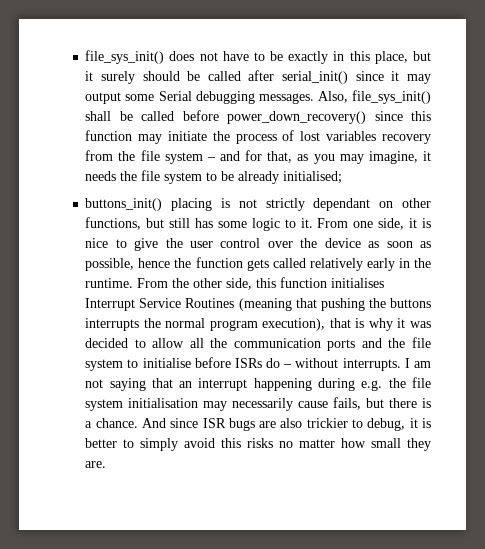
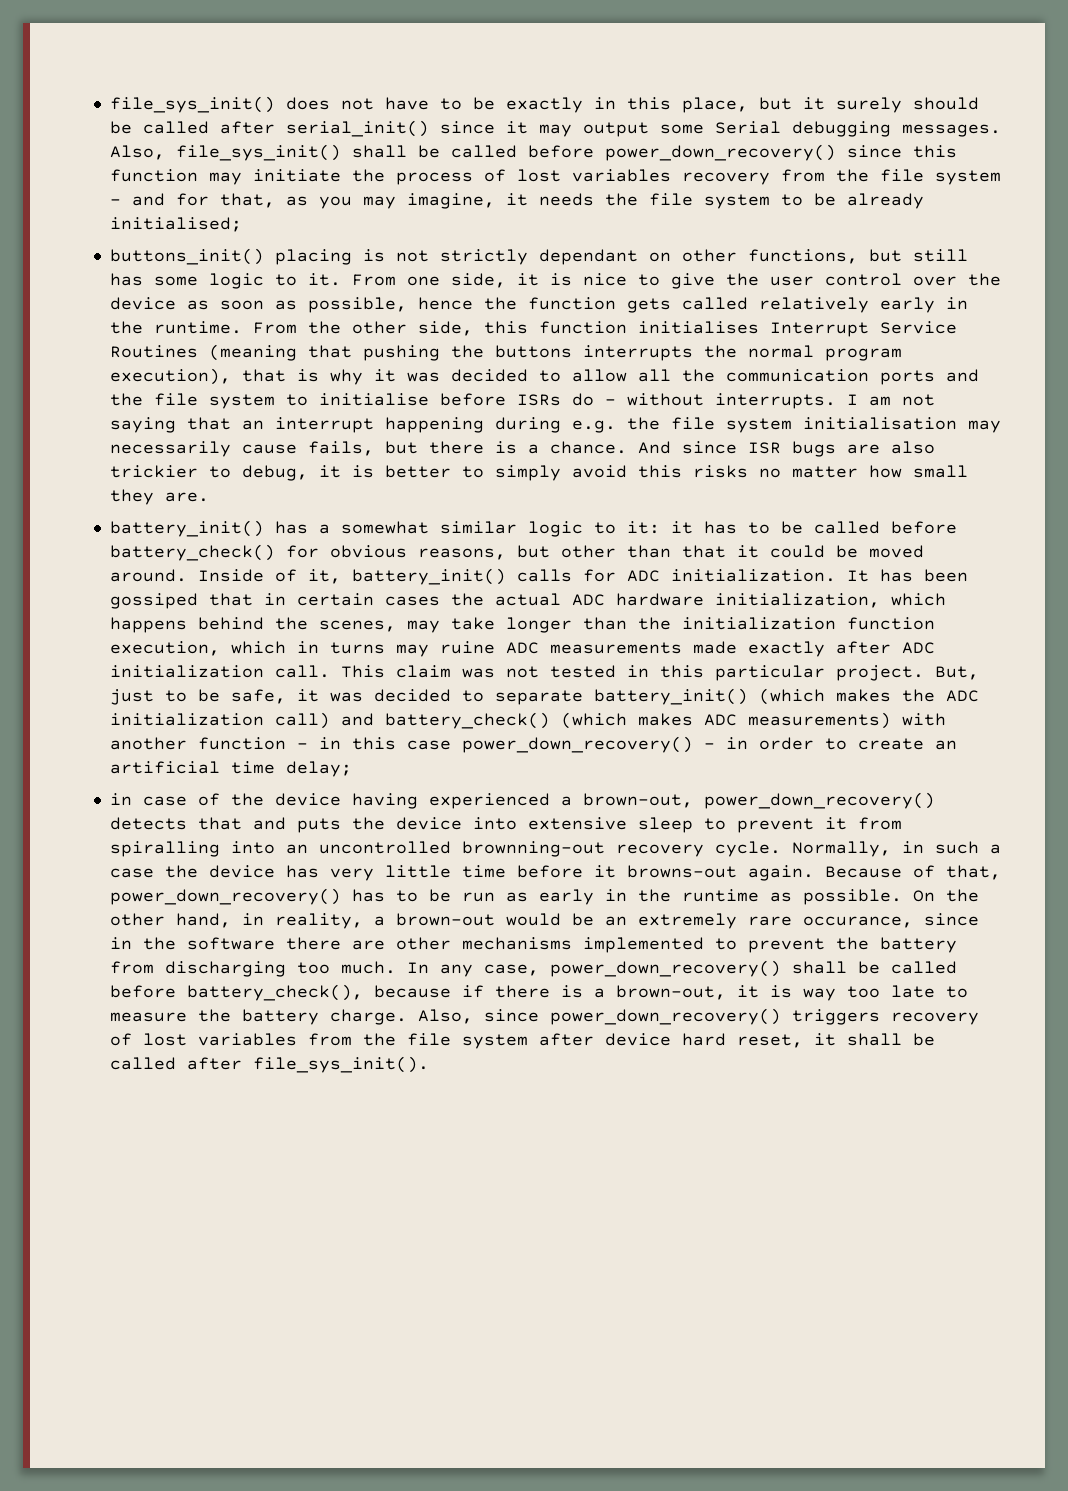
+ battery_init() has a somewhat similar logic to it: it has to be called before battery_check() for obvious reasons, but other than that it could be moved around. Inside of it, battery_init() calls for ADC initialization. It has been gossiped that in certain cases the actual ADC hardware initialization, which happens behind the scenes, may take longer than the initialization function execution, which in turns may ruine ADC measurements made exactly after ADC initialization call. This claim was not tested in this particular project. But, just to be safe, it was decided to separate battery_init() (which makes the ADC initialization call) and battery_check() (which makes ADC measurements) with another function – in this case power_down_recovery() – in order to create an artificial time delay;
+ in case of the device having experienced a brown-out, power_down_recovery() detects that and puts the device into extensive sleep to prevent it from spiralling into an uncontrolled brownning-out recovery cycle. Normally, in such a case the device has very little time before it browns-out again. Because of that, power_down_recovery() has to be run as early in the runtime as possible. On the other hand, in reality, a brown-out would be an extremely rare occurance, since in the software there are other mechanisms implemented to prevent the battery from discharging too much. In any case, power_down_recovery() shall be called before battery_check(), because if there is a brown-out, it is way too late to measure the battery charge. Also, since power_down_recovery() triggers recovery of lost variables from the file system after device hard reset, it shall be called after file_sys_init().

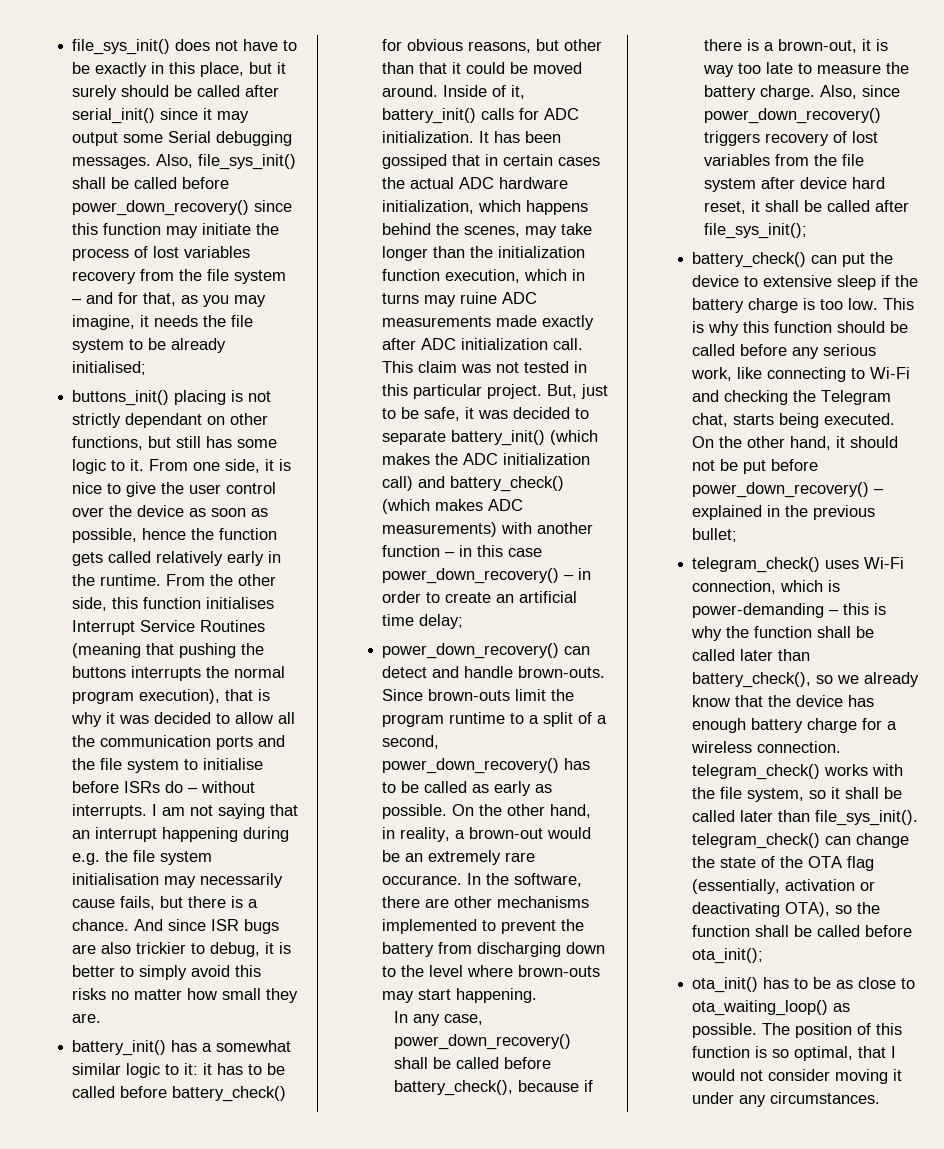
- in case of the device having experienced a brown-out, power_down_recovery() detects that and puts the device into extensive sleep to prevent it from spiralling into an uncontrolled brownning-out recovery cycle. Normally, in such a case the device has very little time before it browns-out again. Because of that, power_down_recovery() has to be run as early in the runtime as possible.
+ power_down_recovery() can detect and handle brown-outs. Since brown-outs limit the program runtime to a split of a second, power_down_recovery() has to be called as early as possible.
- On the other hand, in reality, a brown-out would be an extremely rare occurance, since in the software there are other mechanisms implemented to prevent the battery from discharging too much. In any case, power_down_recovery() shall be called before battery_check(), because if there is a brown-out, it is way too late to measure the battery charge.
+ On the other hand, in reality, a brown-out would be an extremely rare occurance. In the software, there are other mechanisms implemented to prevent the battery from discharging down to the level where brown-outs may start happening.
+ In any case, power_down_recovery() shall be called before battery_check(), because if there is a brown-out, it is way too late to measure the battery charge.
- Also, since power_down_recovery() triggers recovery of lost variables from the file system after device hard reset, it shall be called after file_sys_init().
+ Also, since power_down_recovery() triggers recovery of lost variables from the file system after device hard reset, it shall be called after file_sys_init();
+ battery_check() can put the device to extensive sleep if the battery charge is too low. This is why this function should be called before any serious work, like connecting to Wi-Fi and checking the Telegram chat, starts being executed. On the other hand, it should not be put before power_down_recovery() – explained in the previous bullet;
+ telegram_check() uses Wi-Fi connection, which is power-demanding – this is why the function shall be called later than battery_check(), so we already know that the device has enough battery charge for a wireless connection. telegram_check() works with the file system, so it shall be called later than file_sys_init(). telegram_check() can change the state of the OTA flag (essentially, activation or deactivating OTA), so the function shall be called before ota_init();
+ ota_init() has to be as close to ota_waiting_loop() as possible. The position of this function is so optimal, that I would not consider moving it under any circumstances.

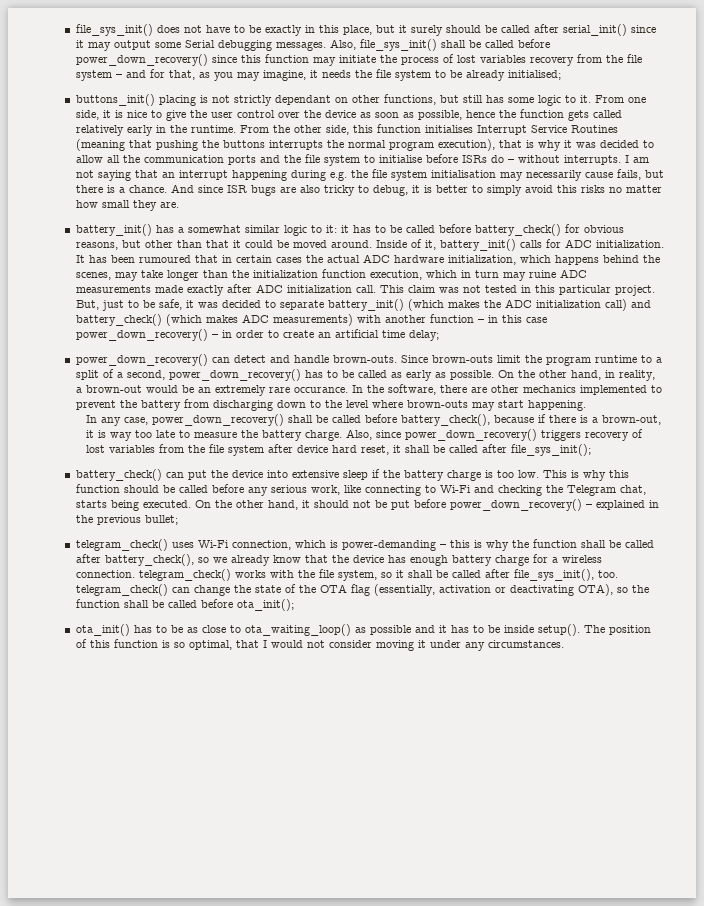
- And since ISR bugs are also trickier to debug, it is better to simply avoid this risks no matter how small they are.
+ And since ISR bugs are also tricky to debug, it is better to simply avoid this risks no matter how small they are.
- It has been gossiped that in certain cases the actual ADC hardware initialization, which happens behind the scenes, may take longer than the initialization function execution, which in turns may ruine ADC measurements made exactly after ADC initialization call.
+ It has been rumoured that in certain cases the actual ADC hardware initialization, which happens behind the scenes, may take longer than the initialization function execution, which in turn may ruine ADC measurements made exactly after ADC initialization call.
- In the software, there are other mechanisms implemented to prevent the battery from discharging down to the level where brown-outs may start happening.
+ In the software, there are other mechanics implemented to prevent the battery from discharging down to the level where brown-outs may start happening.
- battery_check() can put the device to extensive sleep if the battery charge is too low.
+ battery_check() can put the device into extensive sleep if the battery charge is too low.
- telegram_check() uses Wi-Fi connection, which is power-demanding – this is why the function shall be called later than battery_check(), so we already know that the device has enough battery charge for a wireless connection. telegram_check() works with the file system, so it shall be called later than file_sys_init(). telegram_check() can change the state of the OTA flag (essentially, activation or deactivating OTA), so the function shall be called before ota_init();
+ telegram_check() uses Wi-Fi connection, which is power-demanding – this is why the function shall be called after battery_check(), so we already know that the device has enough battery charge for a wireless connection. telegram_check() works with the file system, so it shall be called after file_sys_init(), too. telegram_check() can change the state of the OTA flag (essentially, activation or deactivating OTA), so the function shall be called before ota_init();
- ota_init() has to be as close to ota_waiting_loop() as possible.
+ ota_init() has to be as close to ota_waiting_loop() as possible and it has to be inside setup().

